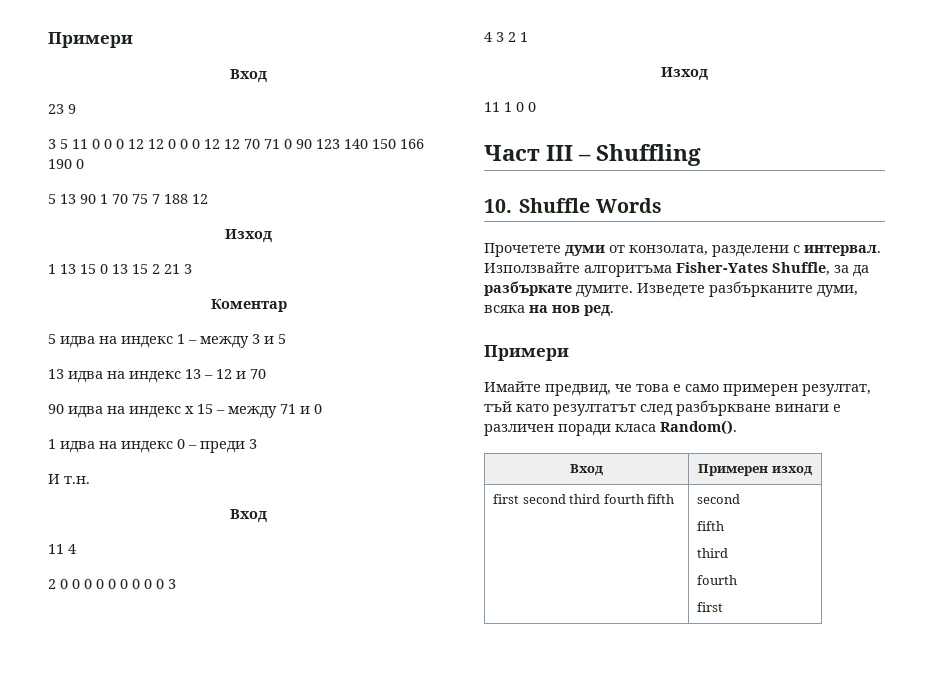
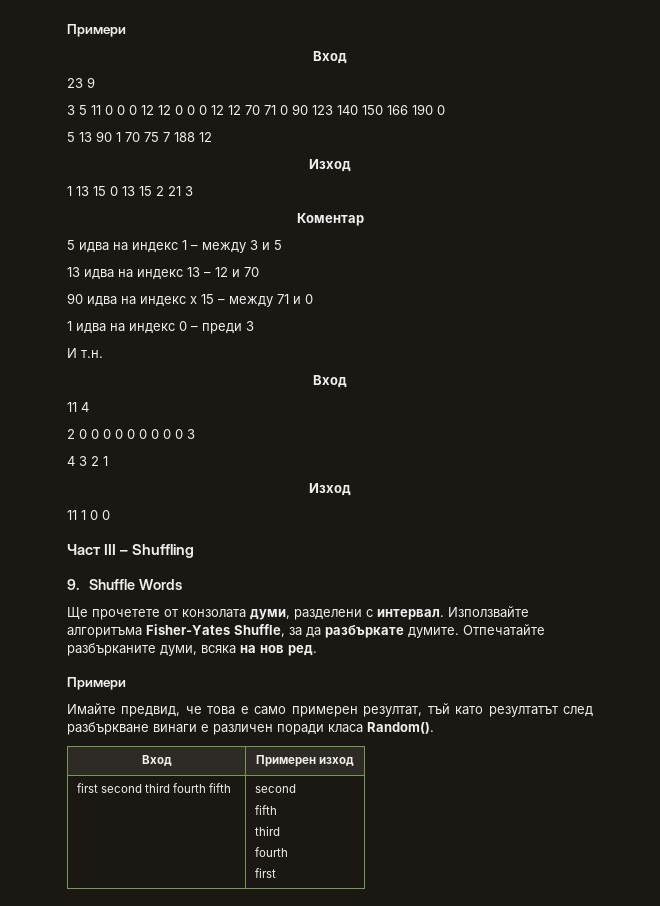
- 10. Shuffle Words
+ 9. Shuffle Words
- Прочетете думи от конзолата, разделени с интервал.
+ Ще прочетете от конзолата думи, разделени с интервал.
- Изведете разбърканите думи, всяка на нов ред.
+ Отпечатайте разбърканите думи, всяка на нов ред.

